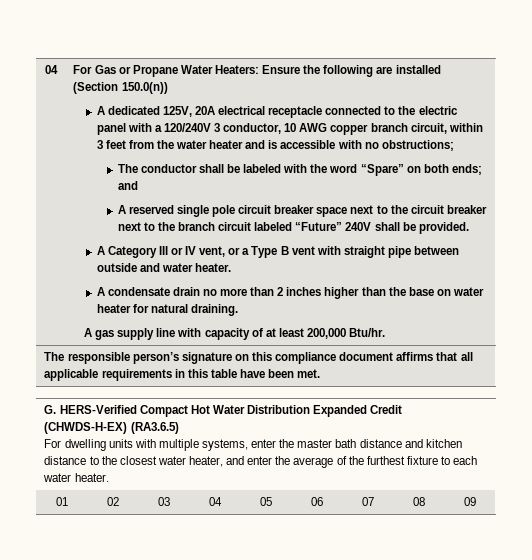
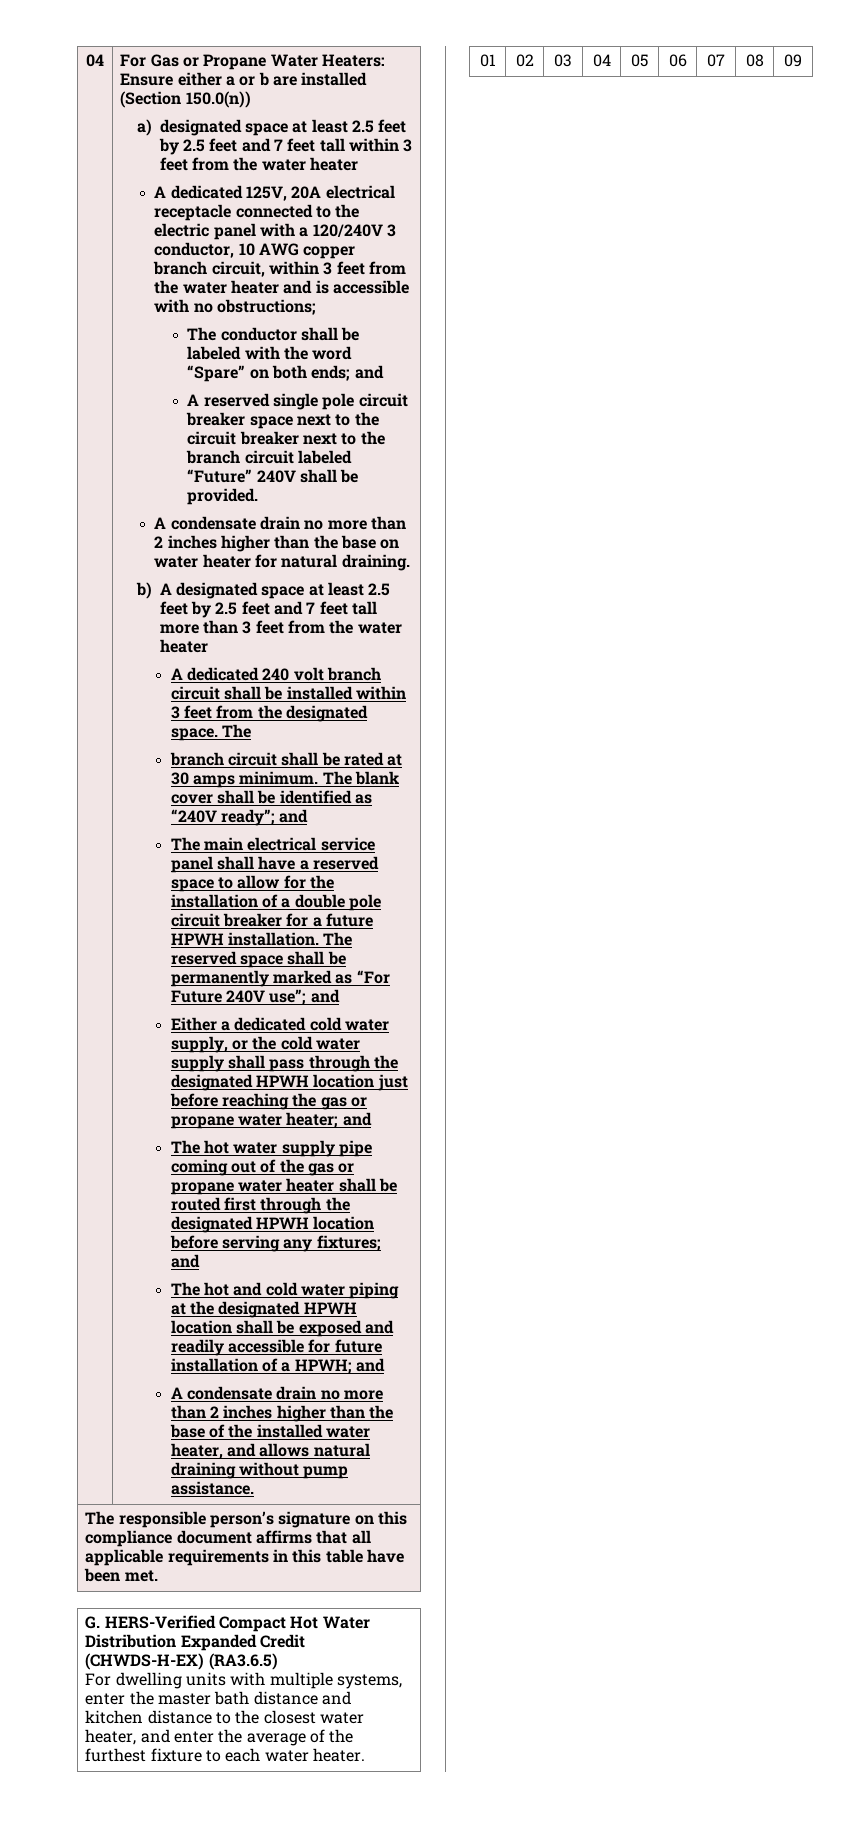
- For Gas or Propane Water Heaters: Ensure the following are installed (Section 150.0(n))
+ For Gas or Propane Water Heaters: Ensure either a or b are installed (Section 150.0(n))
+ a) designated space at least 2.5 feet by 2.5 feet and 7 feet tall within 3 feet from the water heater
- A Category III or IV vent, or a Type B vent with straight pipe between outside and water heater.
- A gas supply line with capacity of at least 200,000 Btu/hr.
+ b) A designated space at least 2.5 feet by 2.5 feet and 7 feet tall more than 3 feet from the water heater
+ A dedicated 240 volt branch circuit shall be installed within 3 feet from the designated space. The
+ branch circuit shall be rated at 30 amps minimum. The blank cover shall be identified as “240V ready”; and
+ The main electrical service panel shall have a reserved space to allow for the installation of a double pole circuit breaker for a future HPWH installation. The reserved space shall be permanently marked as “For Future 240V use”; and
+ Either a dedicated cold water supply, or the cold water supply shall pass through the designated HPWH location just before reaching the gas or propane water heater; and
+ The hot water supply pipe coming out of the gas or propane water heater shall be routed first through the designated HPWH location before serving any fixtures; and
+ The hot and cold water piping at the designated HPWH location shall be exposed and readily accessible for future installation of a HPWH; and
+ A condensate drain no more than 2 inches higher than the base of the installed water heater, and allows natural draining without pump assistance.

